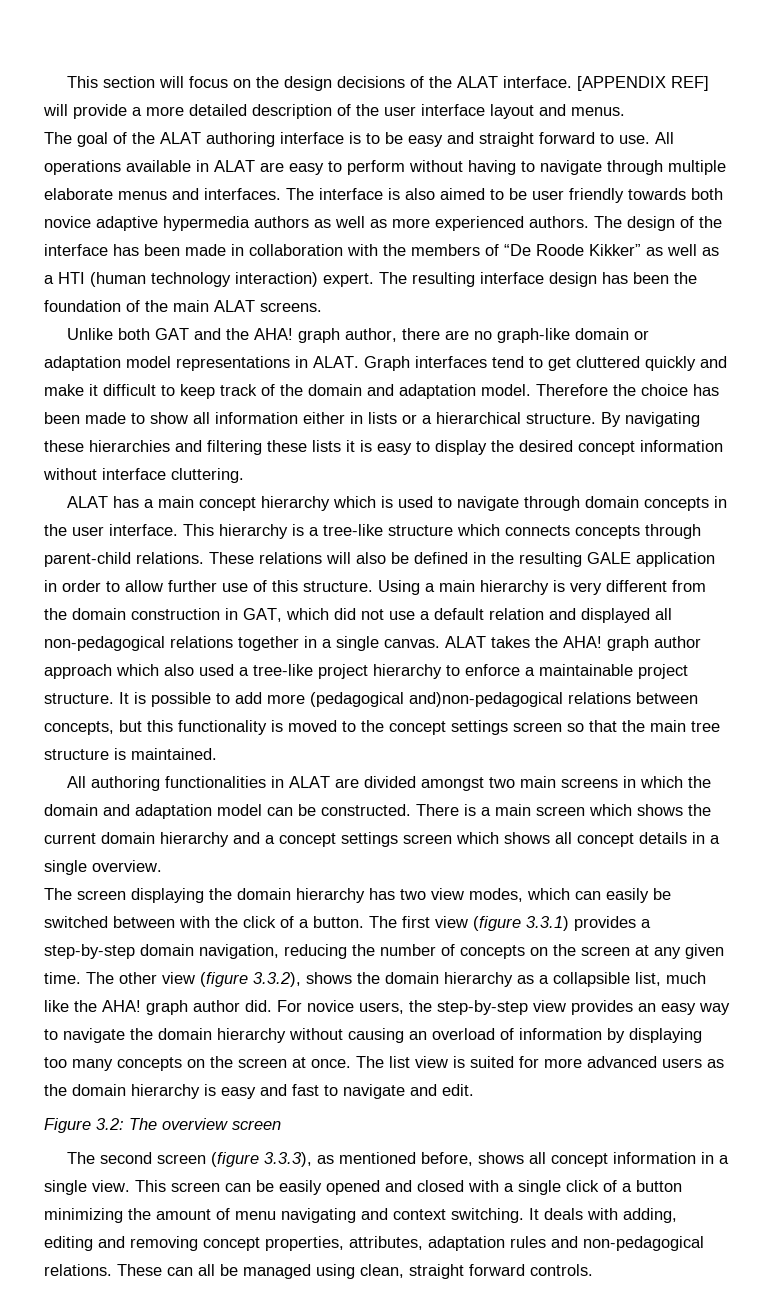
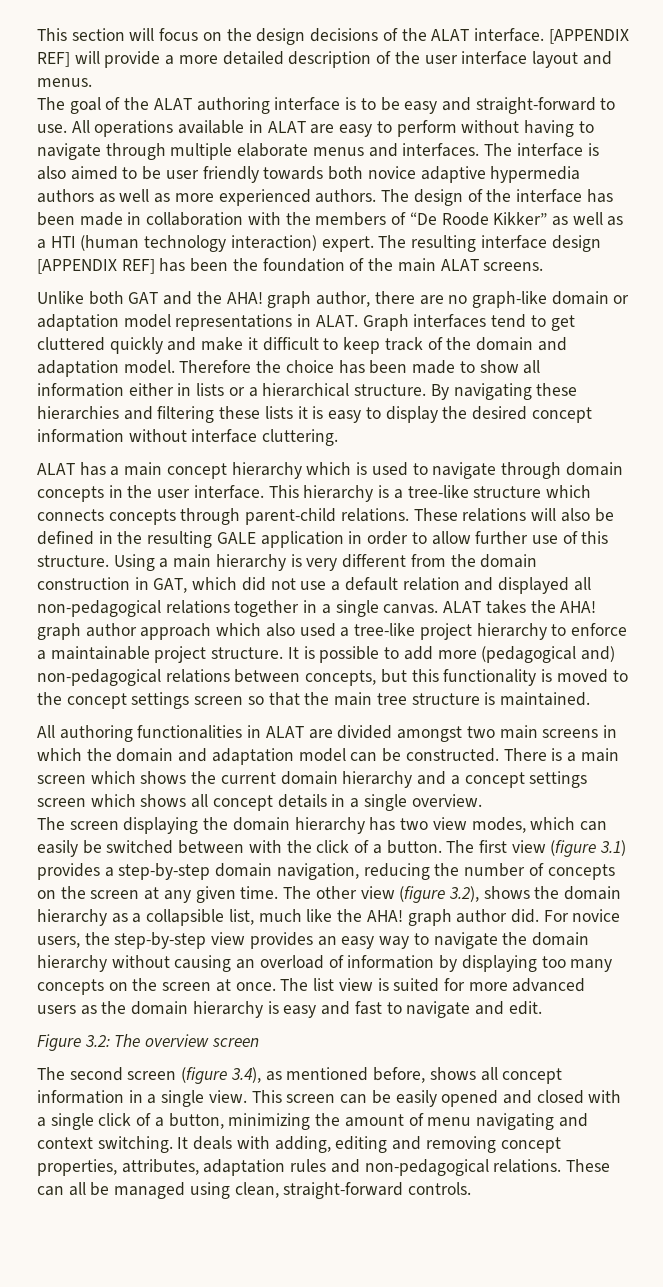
- The goal of the ALAT authoring interface is to be easy and straight forward to use.
+ The goal of the ALAT authoring interface is to be easy and straight-forward to use.
- The resulting interface design has been the foundation of the main ALAT screens.
+ The resulting interface design [APPENDIX REF] has been the foundation of the main ALAT screens.
- It is possible to add more (pedagogical and)non-pedagogical relations between concepts, but this functionality is moved to the concept settings screen so that the main tree structure is maintained.
+ It is possible to add more (pedagogical and) non-pedagogical relations between concepts, but this functionality is moved to the concept settings screen so that the main tree structure is maintained.
- The first view (figure 3.3.1) provides a step-by-step domain navigation, reducing the number of concepts on the screen at any given time.
+ The first view (figure 3.1) provides a step-by-step domain navigation, reducing the number of concepts on the screen at any given time.
- The other view (figure 3.3.2), shows the domain hierarchy as a collapsible list, much like the AHA! graph author did.
+ The other view (figure 3.2), shows the domain hierarchy as a collapsible list, much like the AHA! graph author did.
- The second screen (figure 3.3.3), as mentioned before, shows all concept information in a single view.
+ The second screen (figure 3.4), as mentioned before, shows all concept information in a single view.
- This screen can be easily opened and closed with a single click of a button minimizing the amount of menu navigating and context switching.
+ This screen can be easily opened and closed with a single click of a button, minimizing the amount of menu navigating and context switching.
- These can all be managed using clean, straight forward controls.
+ These can all be managed using clean, straight-forward controls.

